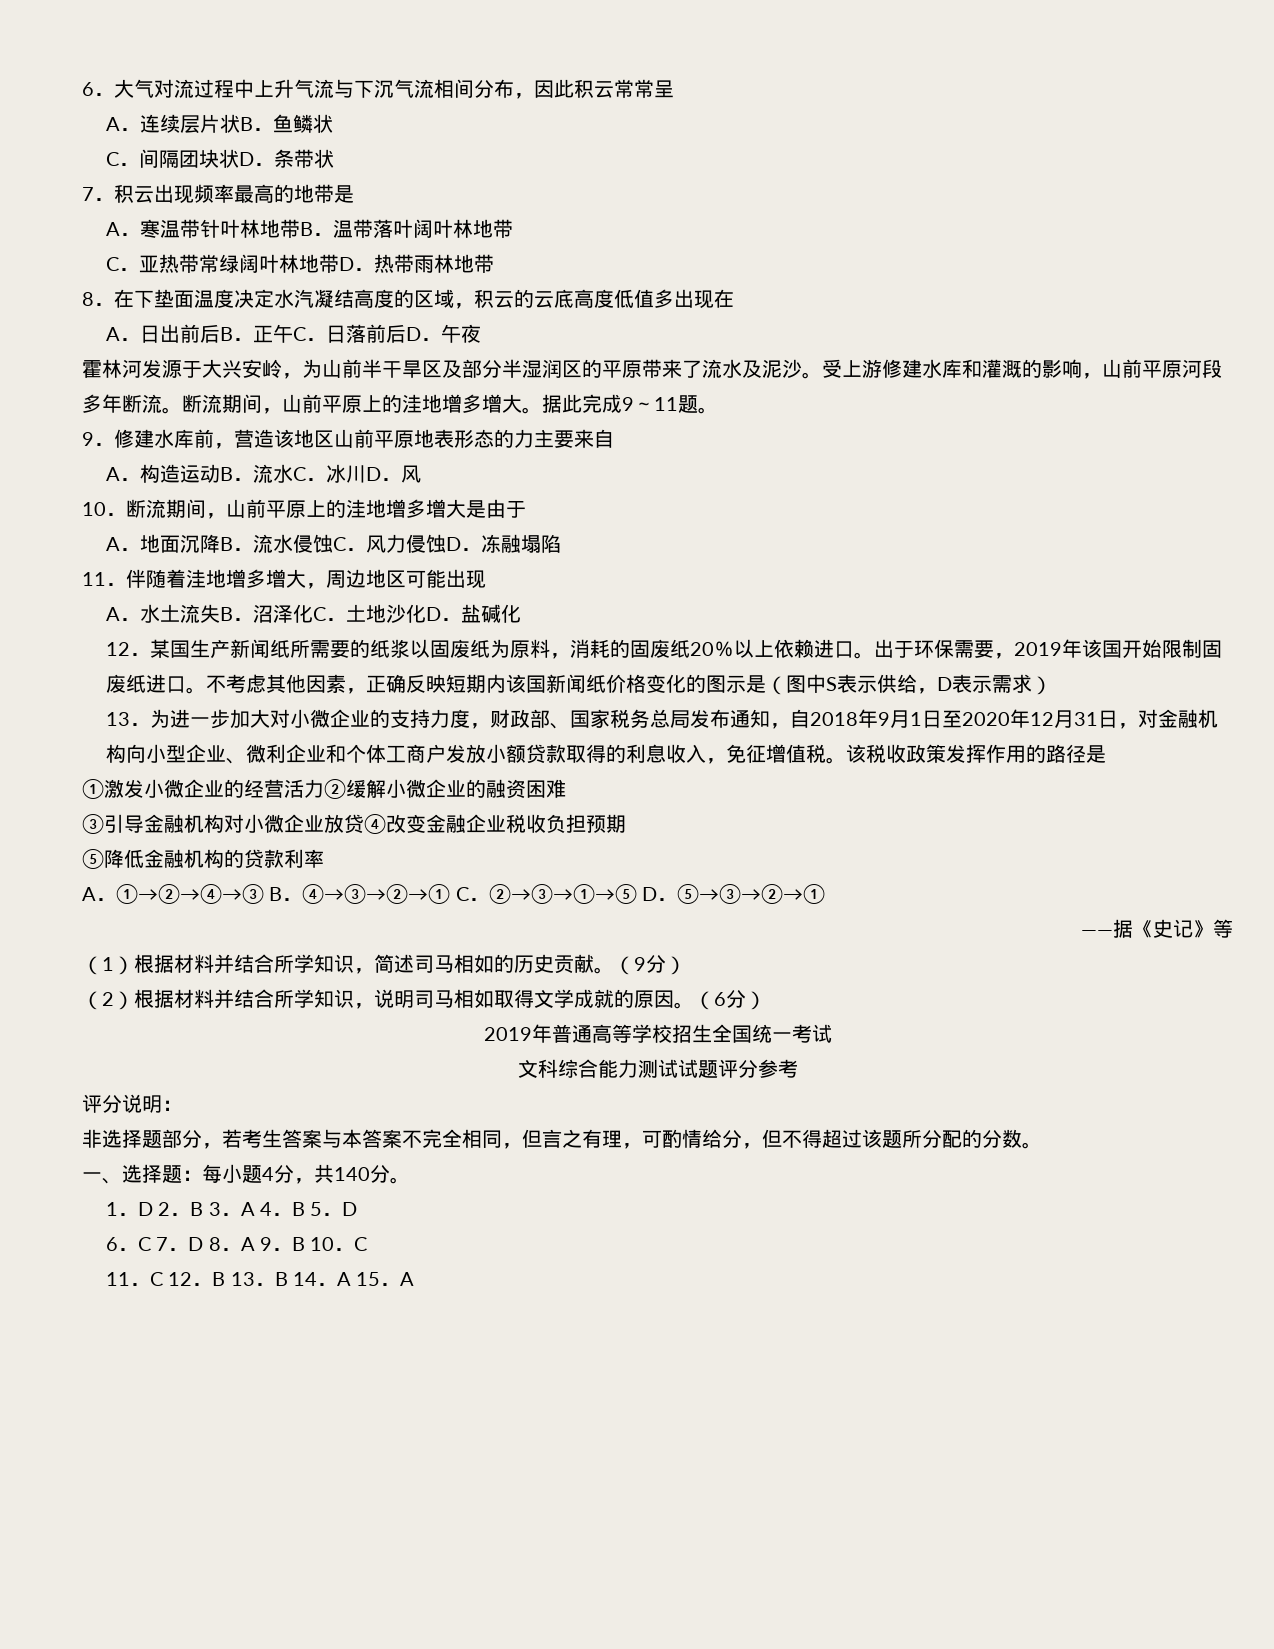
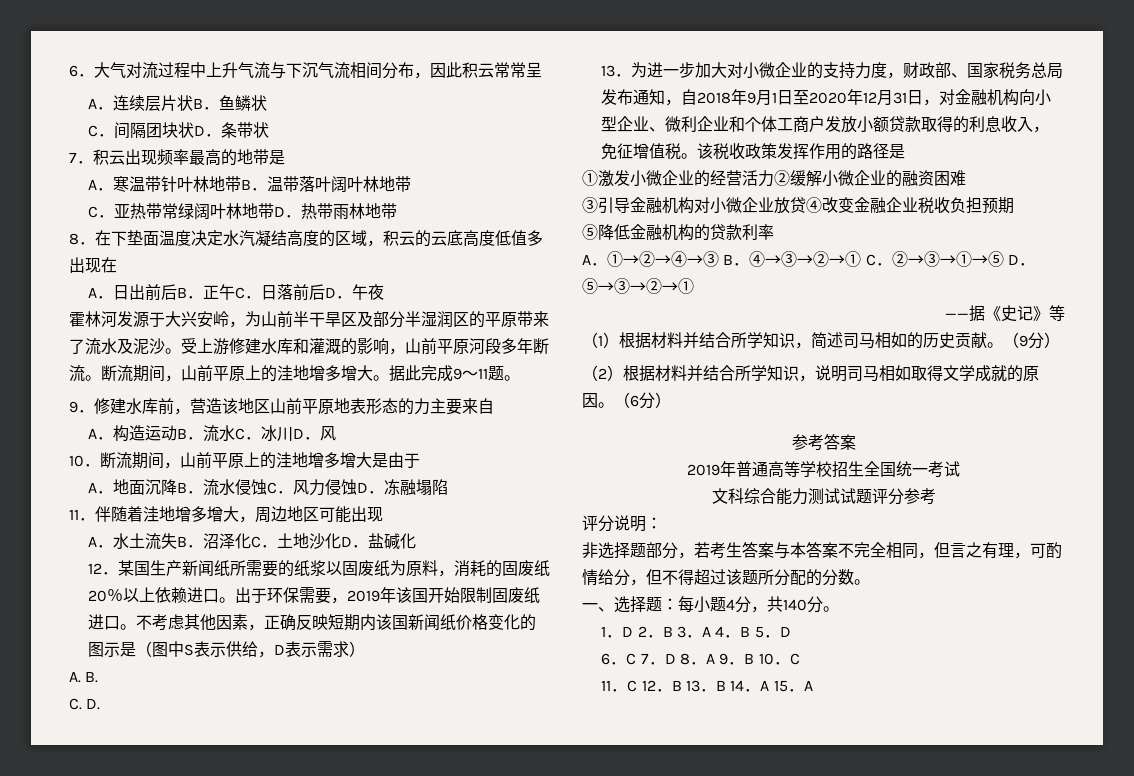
+ A. B.
+ C. D.
+ 参考答案

